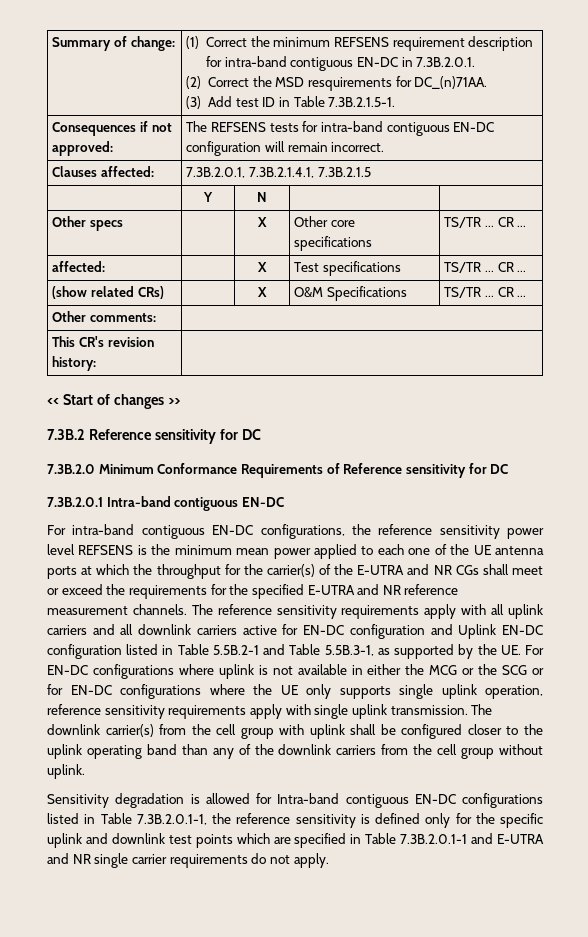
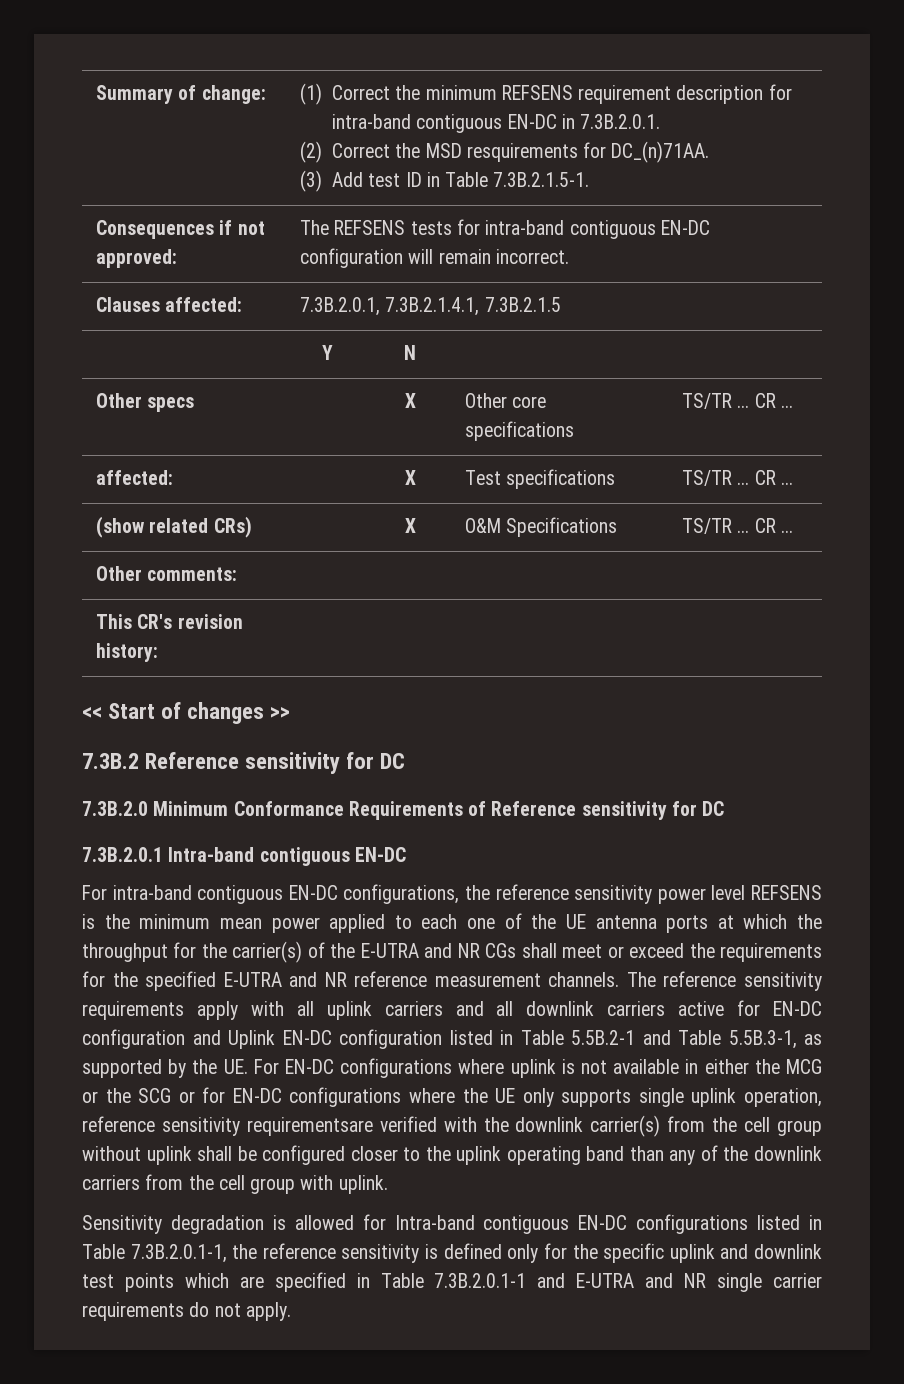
- The reference sensitivity requirements apply with all uplink carriers and all downlink carriers active for EN-DC configuration and Uplink EN-DC configuration listed in Table 5.5B.2-1 and Table 5.5B.3-1, as supported by the UE. For EN-DC configurations where uplink is not available in either the MCG or the SCG or for EN-DC configurations where the UE only supports single uplink operation, reference sensitivity requirements apply with single uplink transmission. The downlink carrier(s) from the cell group with uplink shall be configured closer to the uplink operating band than any of the downlink carriers from the cell group without uplink.
+ The reference sensitivity requirements apply with all uplink carriers and all downlink carriers active for EN-DC configuration and Uplink EN-DC configuration listed in Table 5.5B.2-1 and Table 5.5B.3-1, as supported by the UE. For EN-DC configurations where uplink is not available in either the MCG or the SCG or for EN-DC configurations where the UE only supports single uplink operation, reference sensitivity requirementsare verified with the downlink carrier(s) from the cell group without uplink shall be configured closer to the uplink operating band than any of the downlink carriers from the cell group with uplink.

